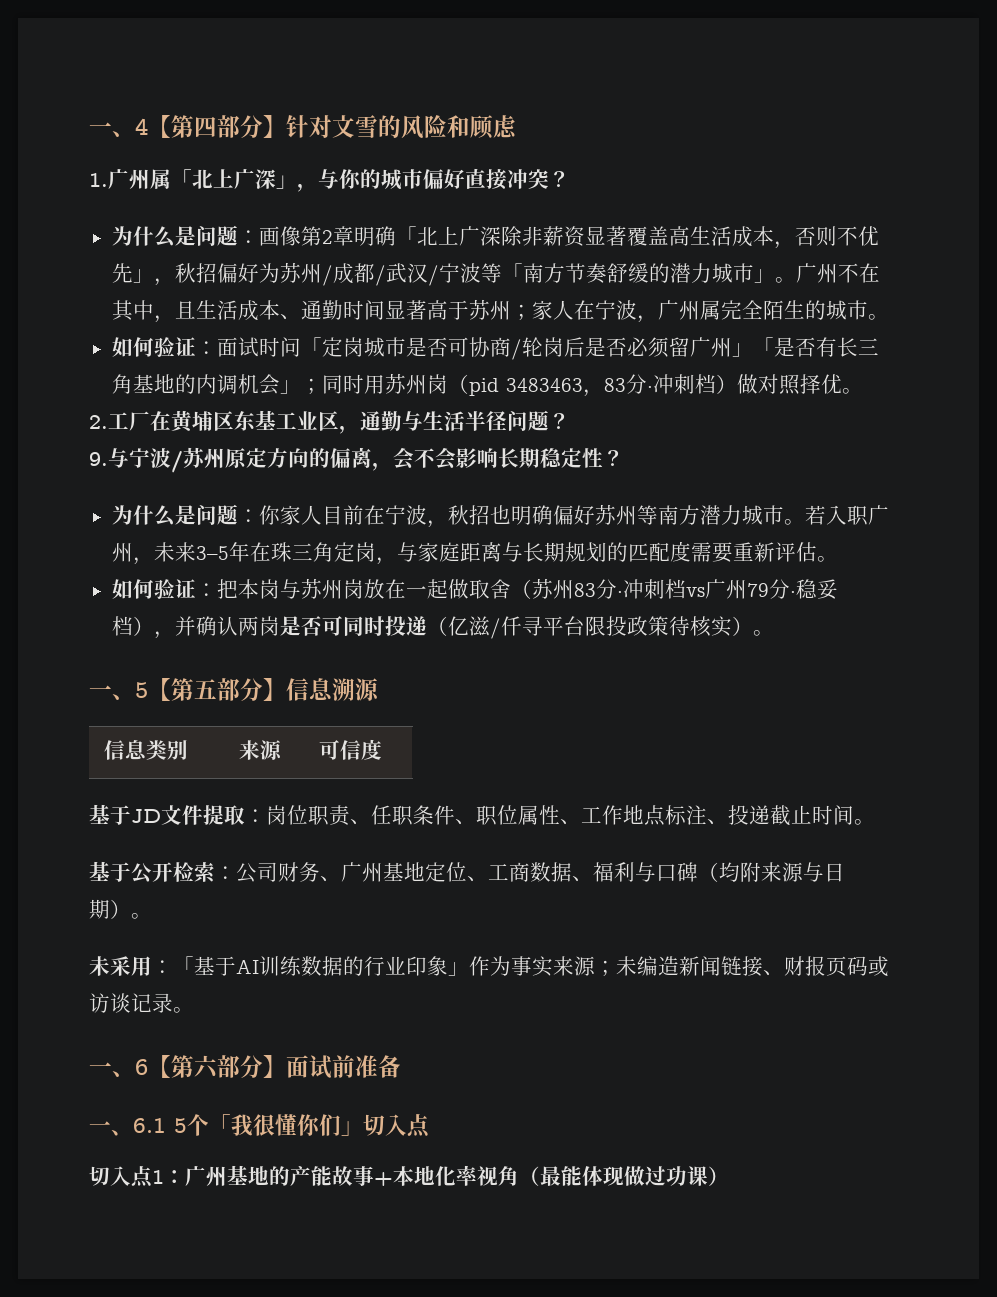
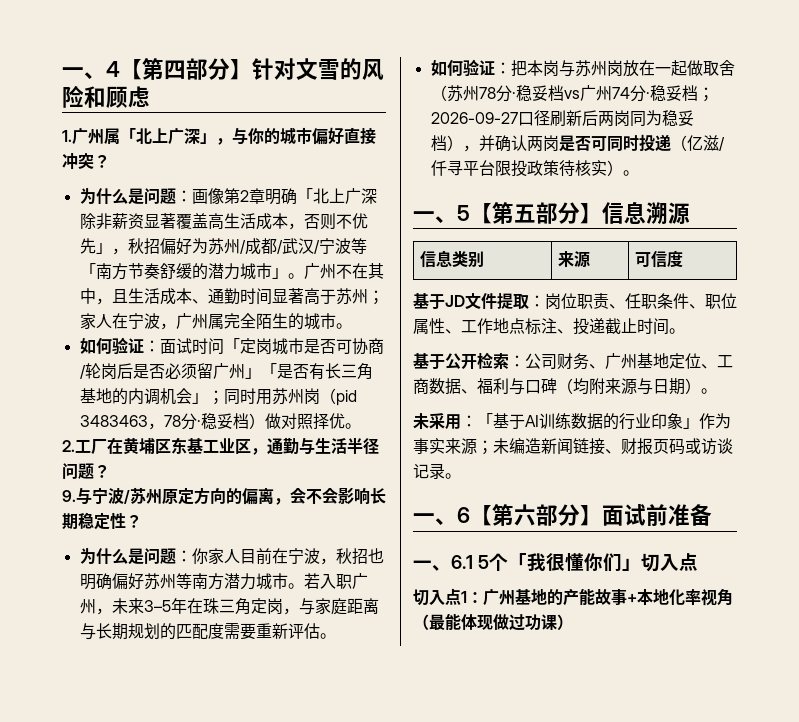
- 如何验证：面试时问「定岗城市是否可协商/轮岗后是否必须留广州」「是否有长三角基地的内调机会」；同时用苏州岗（pid 3483463，83分·冲刺档）做对照择优。
+ 如何验证：面试时问「定岗城市是否可协商/轮岗后是否必须留广州」「是否有长三角基地的内调机会」；同时用苏州岗（pid 3483463，78分·稳妥档）做对照择优。
- 如何验证：把本岗与苏州岗放在一起做取舍（苏州83分·冲刺档vs广州79分·稳妥档），并确认两岗是否可同时投递（亿滋/仟寻平台限投政策待核实）。
+ 如何验证：把本岗与苏州岗放在一起做取舍（苏州78分·稳妥档vs广州74分·稳妥档；2026-09-27口径刷新后两岗同为稳妥档），并确认两岗是否可同时投递（亿滋/仟寻平台限投政策待核实）。

